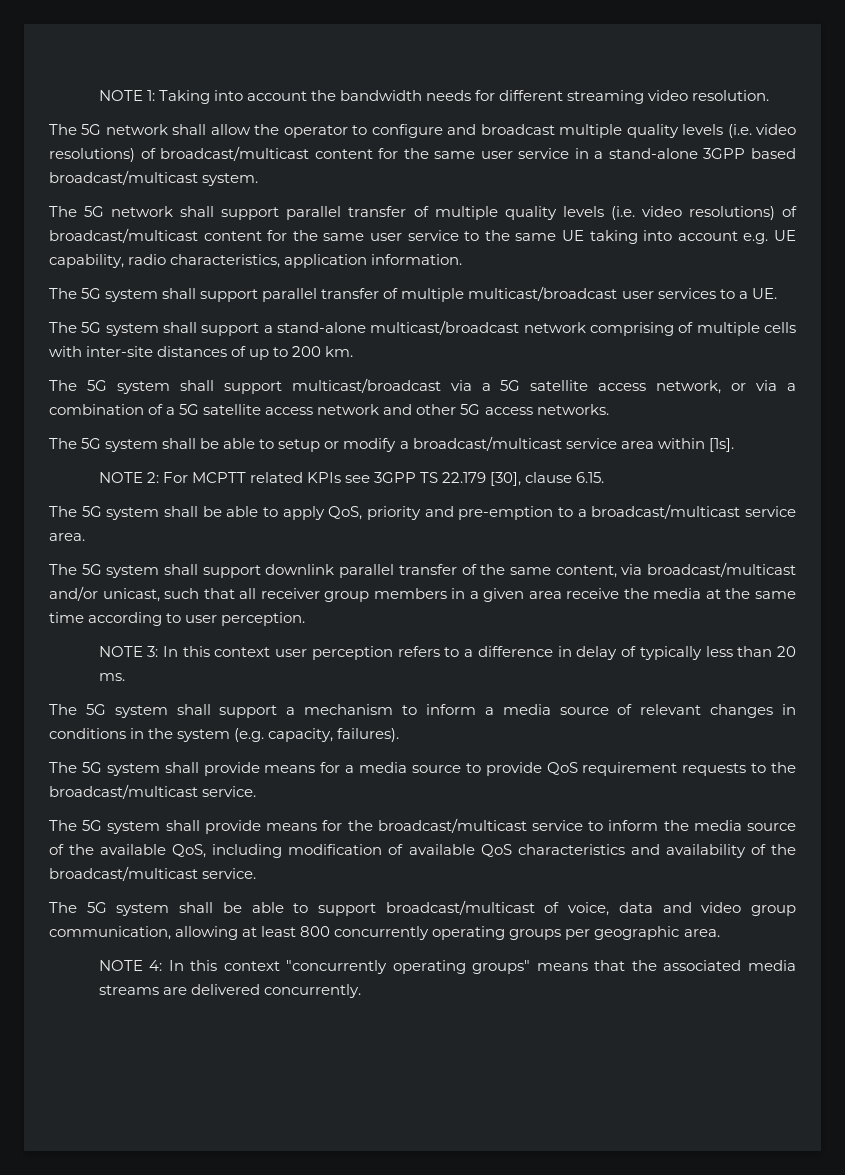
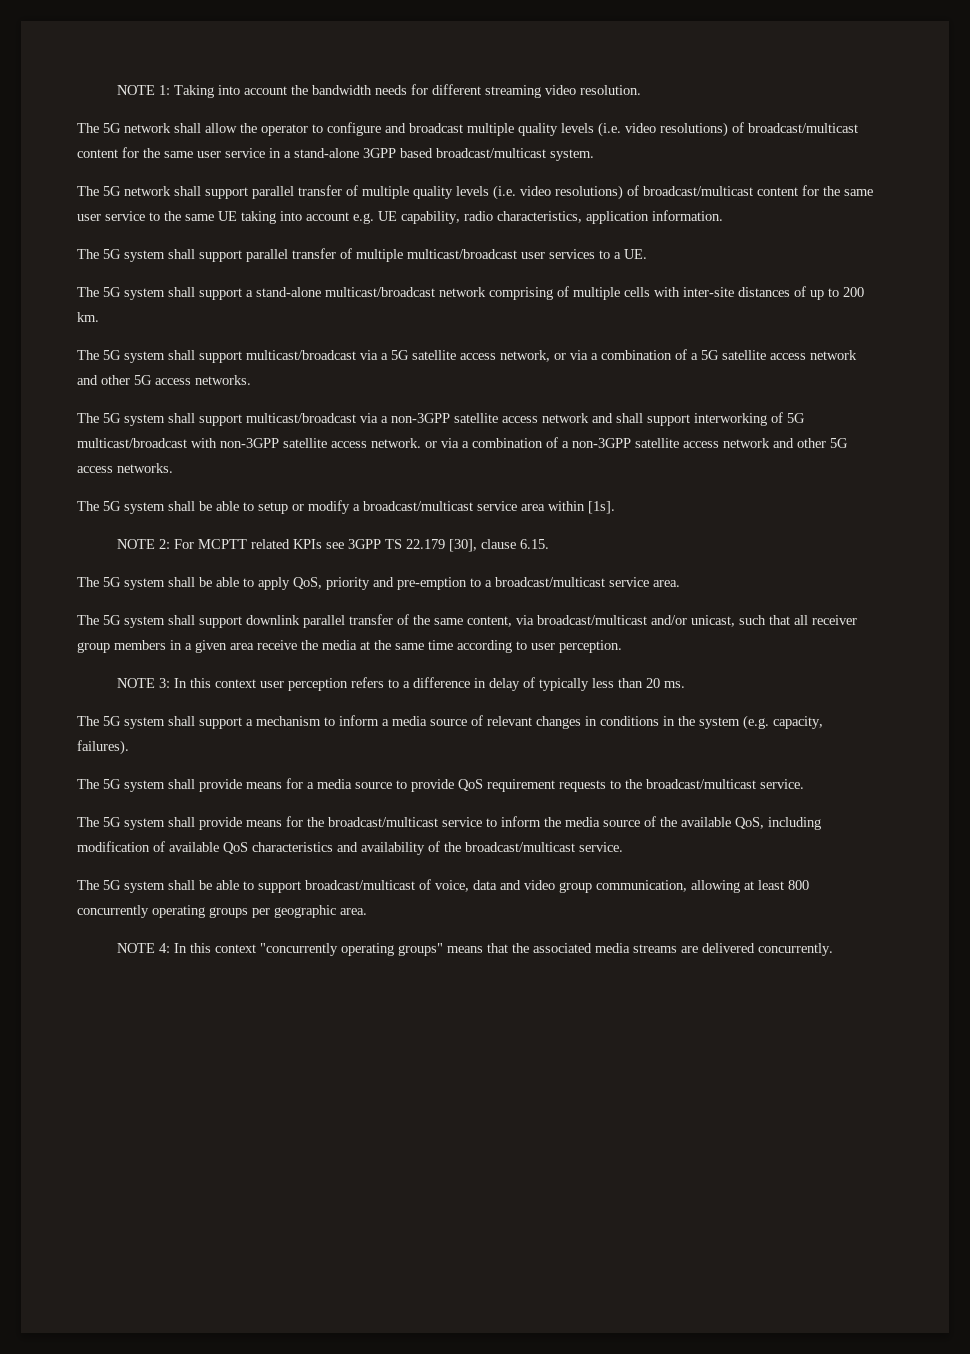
+ The 5G system shall support multicast/broadcast via a non-3GPP satellite access network and shall support interworking of 5G multicast/broadcast with non-3GPP satellite access network. or via a combination of a non-3GPP satellite access network and other 5G access networks.

